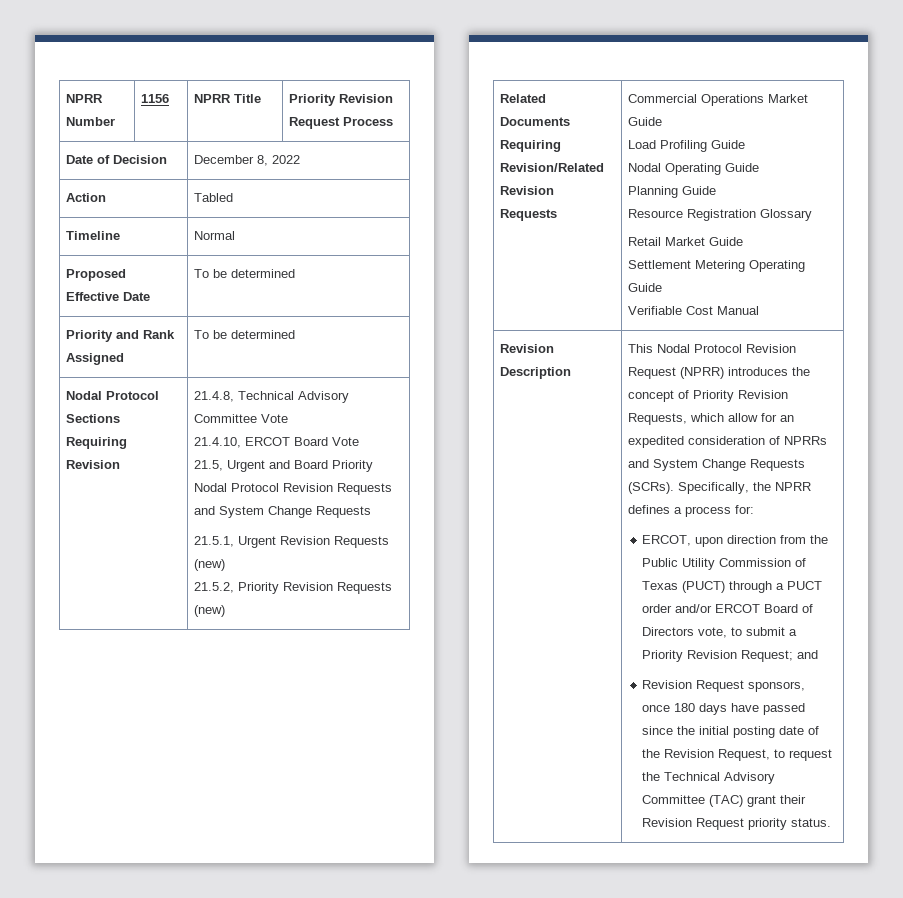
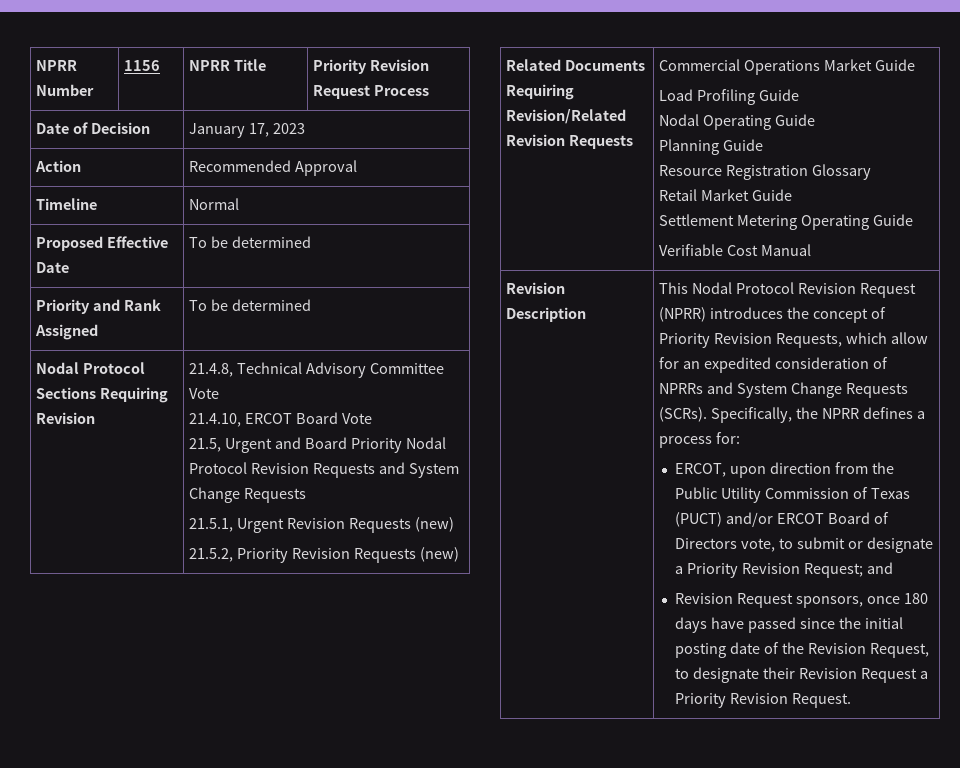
- Date of Decision | December 8, 2022
+ Date of Decision | January 17, 2023
- Action | Tabled
+ Action | Recommended Approval
- ERCOT, upon direction from the Public Utility Commission of Texas (PUCT) through a PUCT order and/or ERCOT Board of Directors vote, to submit a Priority Revision Request; and
+ ERCOT, upon direction from the Public Utility Commission of Texas (PUCT) and/or ERCOT Board of Directors vote, to submit or designate a Priority Revision Request; and
- Revision Request sponsors, once 180 days have passed since the initial posting date of the Revision Request, to request the Technical Advisory Committee (TAC) grant their Revision Request priority status.
+ Revision Request sponsors, once 180 days have passed since the initial posting date of the Revision Request, to designate their Revision Request a Priority Revision Request.

